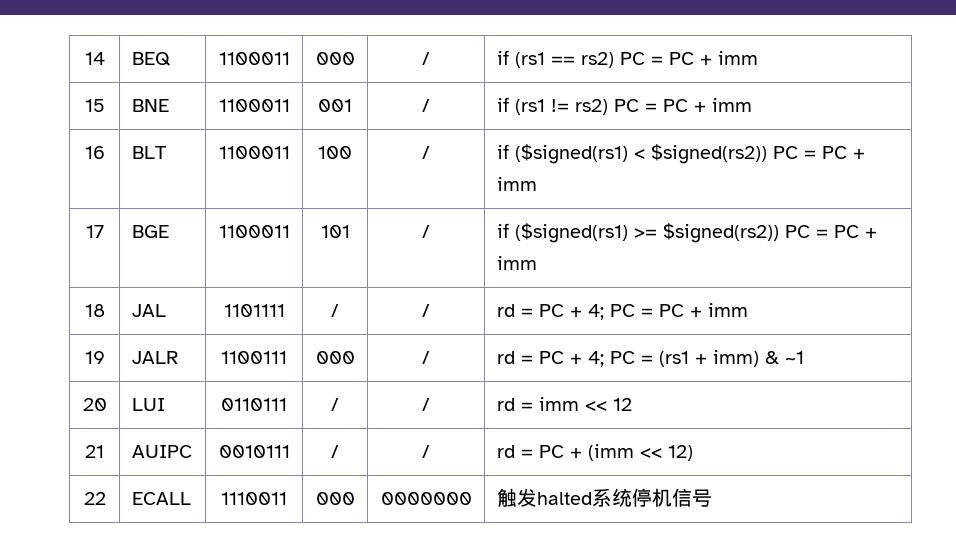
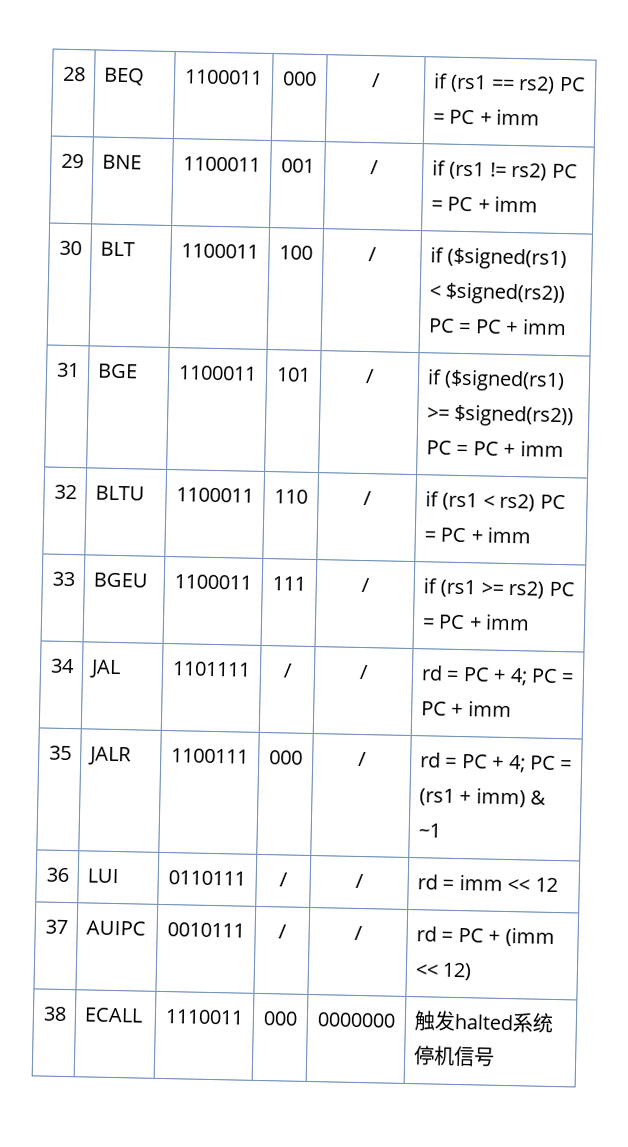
- 14 | BEQ | 1100011 | 000 | / | if (rs1 == rs2) PC = PC + imm
+ 28 | BEQ | 1100011 | 000 | / | if (rs1 == rs2) PC = PC + imm
- 15 | BNE | 1100011 | 001 | / | if (rs1 != rs2) PC = PC + imm
+ 29 | BNE | 1100011 | 001 | / | if (rs1 != rs2) PC = PC + imm
- 16 | BLT | 1100011 | 100 | / | if ($signed(rs1) < $signed(rs2)) PC = PC + imm
+ 30 | BLT | 1100011 | 100 | / | if ($signed(rs1) < $signed(rs2)) PC = PC + imm
- 17 | BGE | 1100011 | 101 | / | if ($signed(rs1) >= $signed(rs2)) PC = PC + imm
+ 31 | BGE | 1100011 | 101 | / | if ($signed(rs1) >= $signed(rs2)) PC = PC + imm
- 18 | JAL | 1101111 | / | / | rd = PC + 4; PC = PC + imm
+ 32 | BLTU | 1100011 | 110 | / | if (rs1 < rs2) PC = PC + imm
+ 33 | BGEU | 1100011 | 111 | / | if (rs1 >= rs2) PC = PC + imm
+ 34 | JAL | 1101111 | / | / | rd = PC + 4; PC = PC + imm
- 19 | JALR | 1100111 | 000 | / | rd = PC + 4; PC = (rs1 + imm) & ~1
+ 35 | JALR | 1100111 | 000 | / | rd = PC + 4; PC = (rs1 + imm) & ~1
- 20 | LUI | 0110111 | / | / | rd = imm << 12
+ 36 | LUI | 0110111 | / | / | rd = imm << 12
- 21 | AUIPC | 0010111 | / | / | rd = PC + (imm << 12)
+ 37 | AUIPC | 0010111 | / | / | rd = PC + (imm << 12)
- 22 | ECALL | 1110011 | 000 | 0000000 | 触发halted系统停机信号
+ 38 | ECALL | 1110011 | 000 | 0000000 | 触发halted系统停机信号

